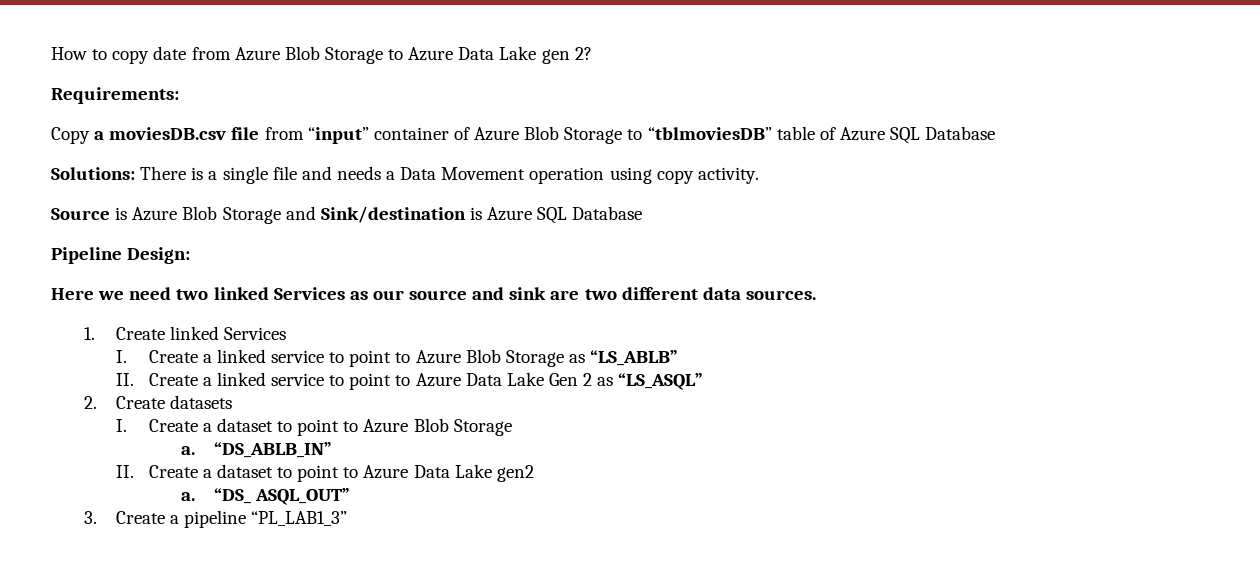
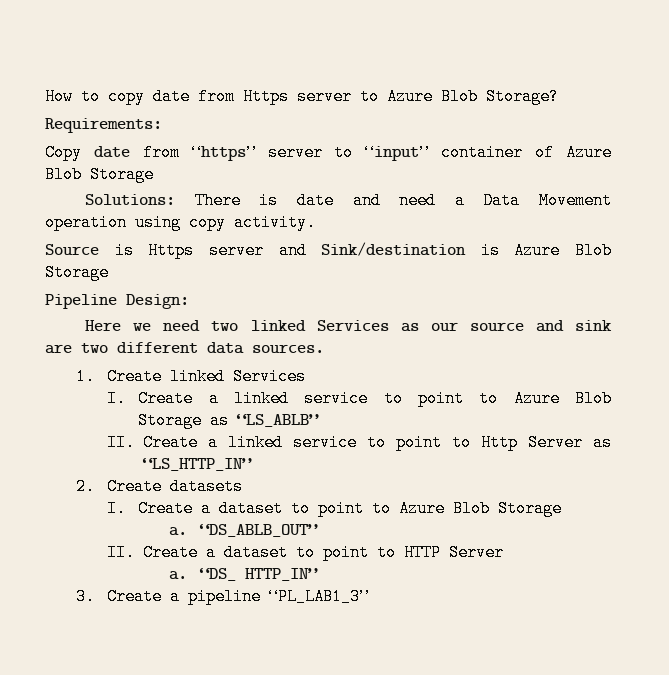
- How to copy date from Azure Blob Storage to Azure Data Lake gen 2?
+ How to copy date from Https server to Azure Blob Storage?
  Requirements:
- Copy a moviesDB.csv file from “input” container of Azure Blob Storage to “tblmoviesDB” table of Azure SQL Database
- Solutions: There is a single file and needs a Data Movement operation using copy activity.
+ Copy date from “https” server to “input” container of Azure Blob Storage
+ Solutions: There is date and need a Data Movement operation using copy activity.
- Source is Azure Blob Storage and Sink/destination is Azure SQL Database
+ Source is Https server and Sink/destination is Azure Blob Storage
- II. Create a linked service to point to Azure Data Lake Gen 2 as “LS_ASQL”
+ II. Create a linked service to point to Http Server as “LS_HTTP_IN”
- “DS_ABLB_IN”
+ “DS_ABLB_OUT”
- II. Create a dataset to point to Azure Data Lake gen2
+ II. Create a dataset to point to HTTP Server
- “DS_ ASQL_OUT”
+ “DS_ HTTP_IN”

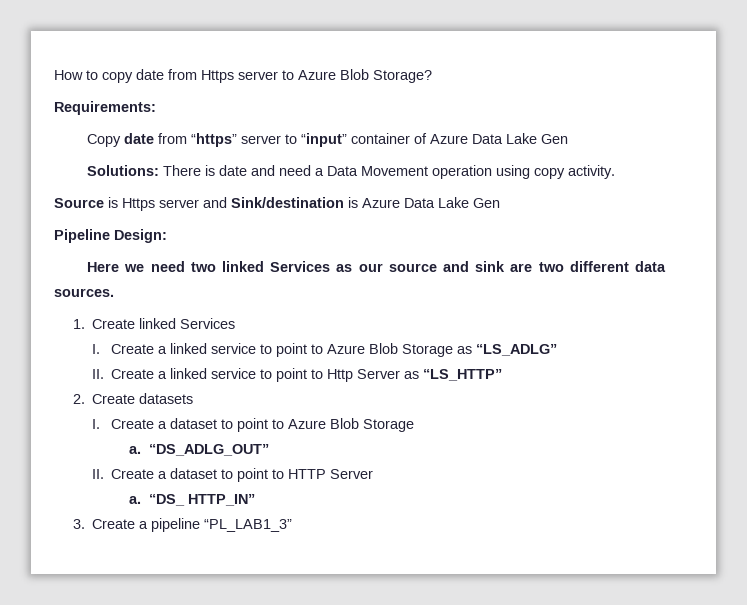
- Copy date from “https” server to “input” container of Azure Blob Storage
+ Copy date from “https” server to “input” container of Azure Data Lake Gen
- Source is Https server and Sink/destination is Azure Blob Storage
+ Source is Https server and Sink/destination is Azure Data Lake Gen
- I. Create a linked service to point to Azure Blob Storage as “LS_ABLB”
+ I. Create a linked service to point to Azure Blob Storage as “LS_ADLG”
- II. Create a linked service to point to Http Server as “LS_HTTP_IN”
+ II. Create a linked service to point to Http Server as “LS_HTTP”
- “DS_ABLB_OUT”
+ “DS_ADLG_OUT”

